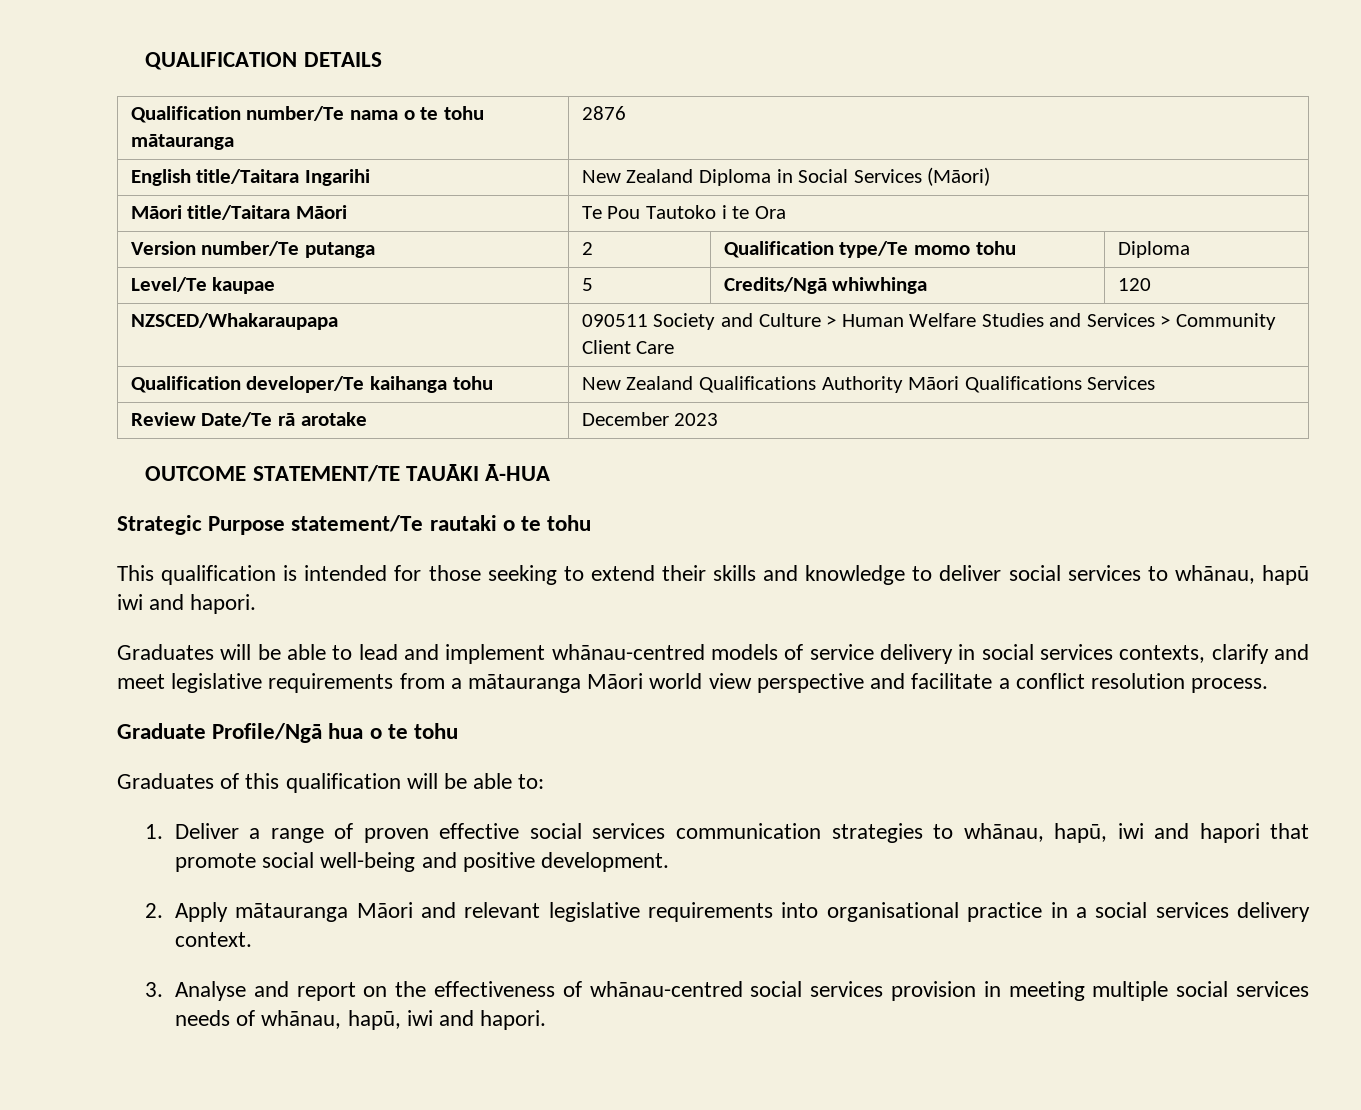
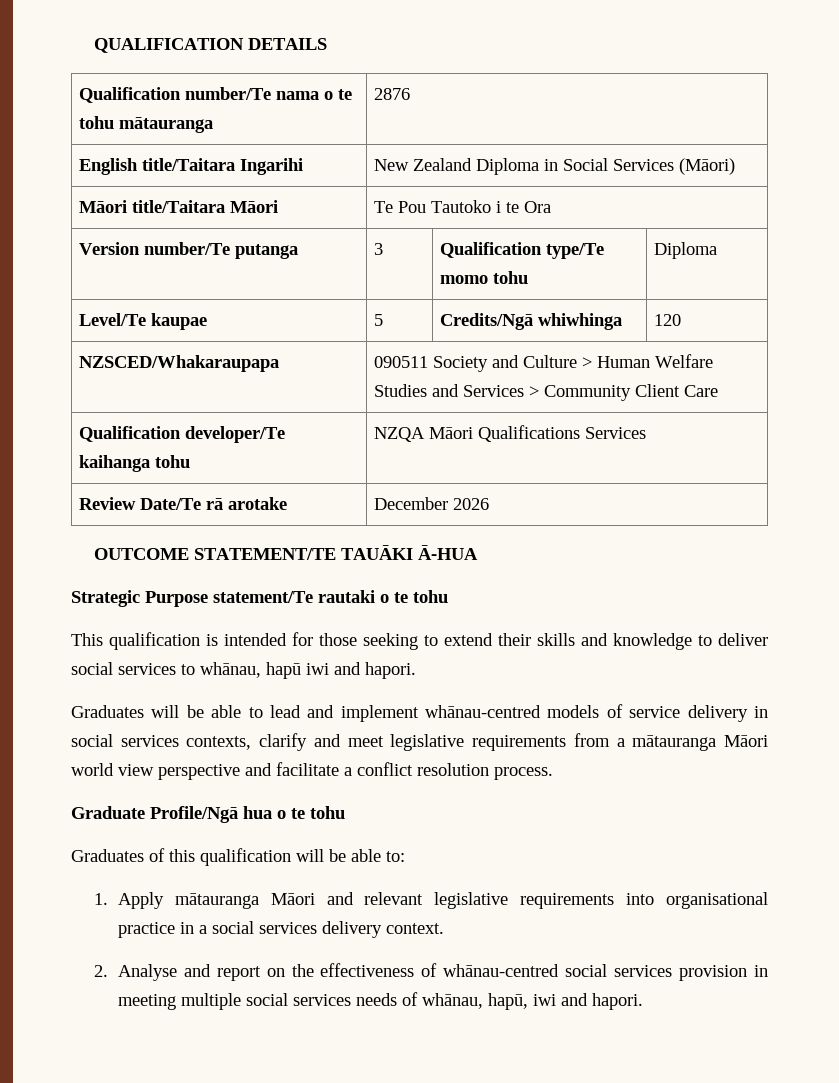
- Version number/Te putanga | 2 | Qualification type/Te momo tohu | Diploma
+ Version number/Te putanga | 3 | Qualification type/Te momo tohu | Diploma
- Qualification developer/Te kaihanga tohu | New Zealand Qualifications Authority Māori Qualifications Services
+ Qualification developer/Te kaihanga tohu | NZQA Māori Qualifications Services
- Review Date/Te rā arotake | December 2023
+ Review Date/Te rā arotake | December 2026
- 1. Deliver a range of proven effective social services communication strategies to whānau, hapū, iwi and hapori that promote social well-being and positive development.
- 2. Apply mātauranga Māori and relevant legislative requirements into organisational practice in a social services delivery context.
+ 1. Apply mātauranga Māori and relevant legislative requirements into organisational practice in a social services delivery context.
- 3. Analyse and report on the effectiveness of whānau-centred social services provision in meeting multiple social services needs of whānau, hapū, iwi and hapori.
+ 2. Analyse and report on the effectiveness of whānau-centred social services provision in meeting multiple social services needs of whānau, hapū, iwi and hapori.

